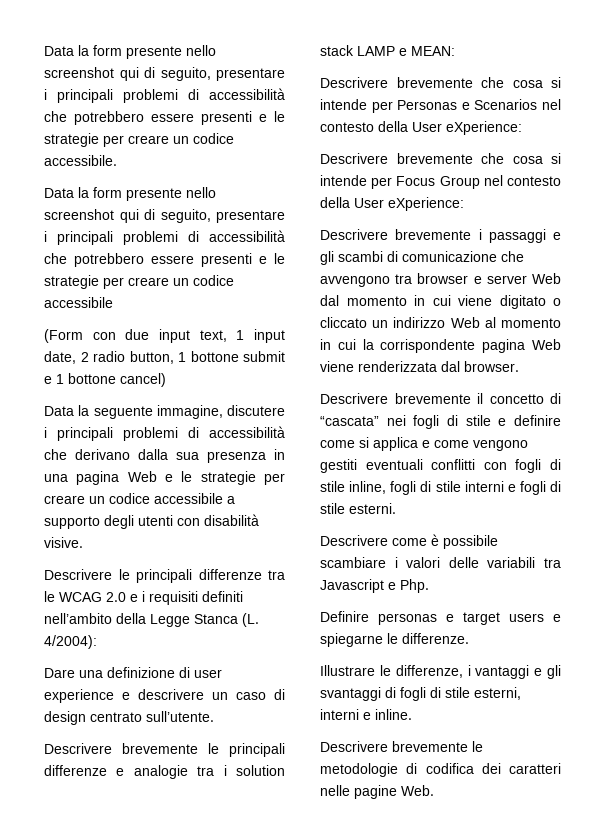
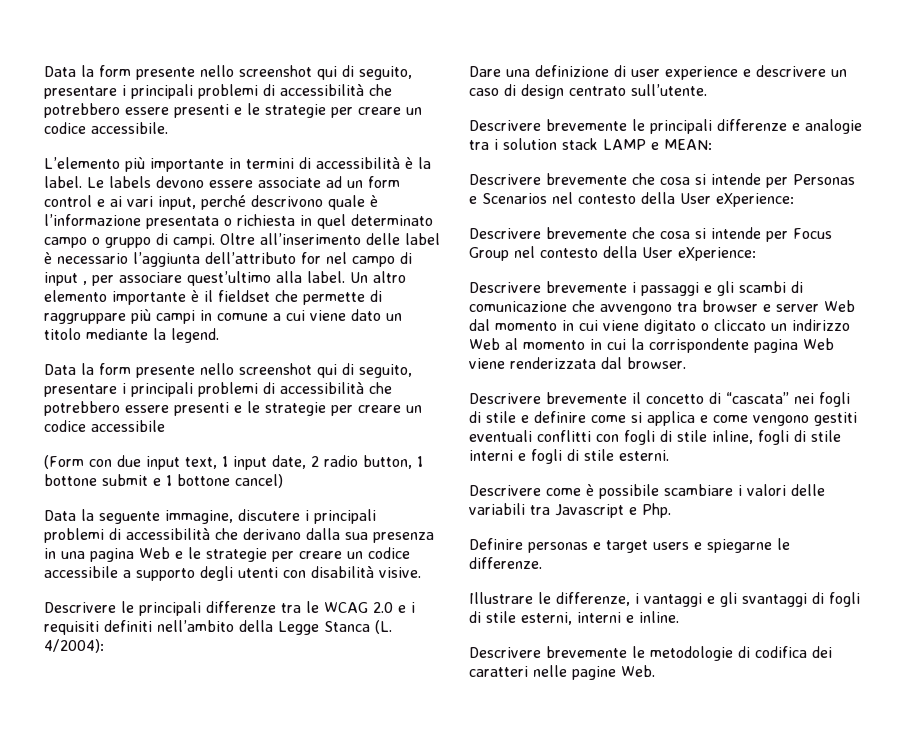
+ L’elemento più importante in termini di accessibilità è la label. Le labels devono essere associate ad un form control e ai vari input, perché descrivono quale è l’informazione presentata o richiesta in quel determinato campo o gruppo di campi. Oltre all’inserimento delle label è necessario l’aggiunta dell’attributo for nel campo di input , per associare quest’ultimo alla label. Un altro elemento importante è il fieldset che permette di raggruppare più campi in comune a cui viene dato un titolo mediante la legend.

